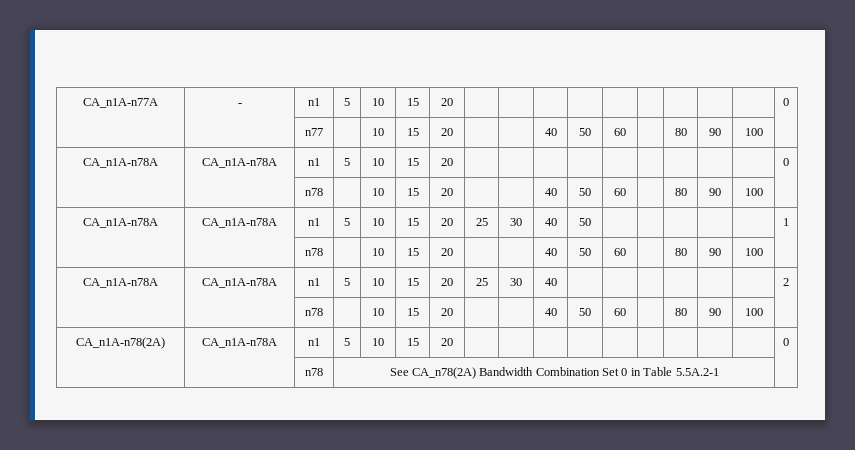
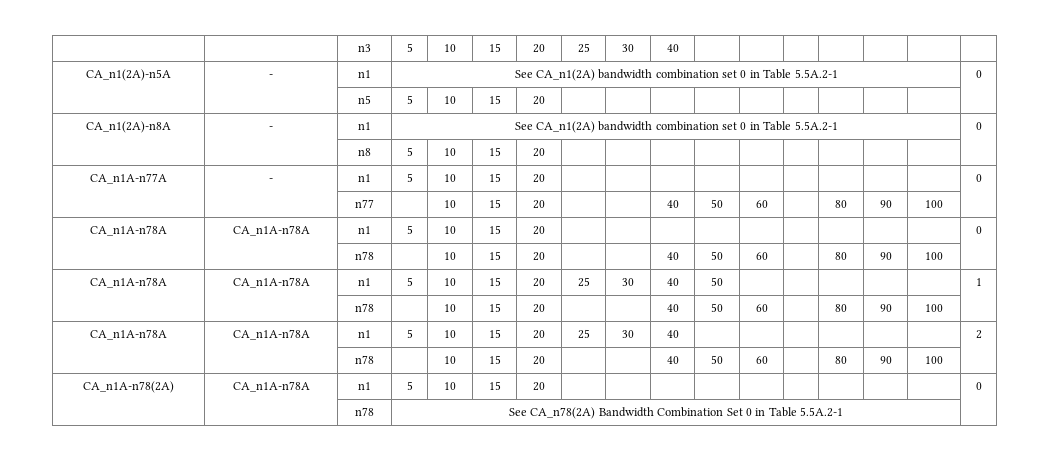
+ | | n3 | 5 | 10 | 15 | 20 | 25 | 30 | 40 | | | | | | |
+ CA_n1(2A)-n5A | - | n1 | See CA_n1(2A) bandwidth combination set 0 in Table 5.5A.2-1 | 0
+ | | n5 | 5 | 10 | 15 | 20 | | | | | | | | | |
+ CA_n1(2A)-n8A | - | n1 | See CA_n1(2A) bandwidth combination set 0 in Table 5.5A.2-1 | 0
+ | | n8 | 5 | 10 | 15 | 20 | | | | | | | | | |

